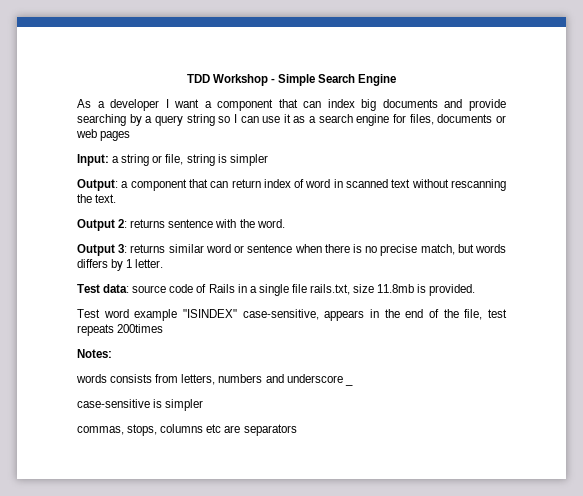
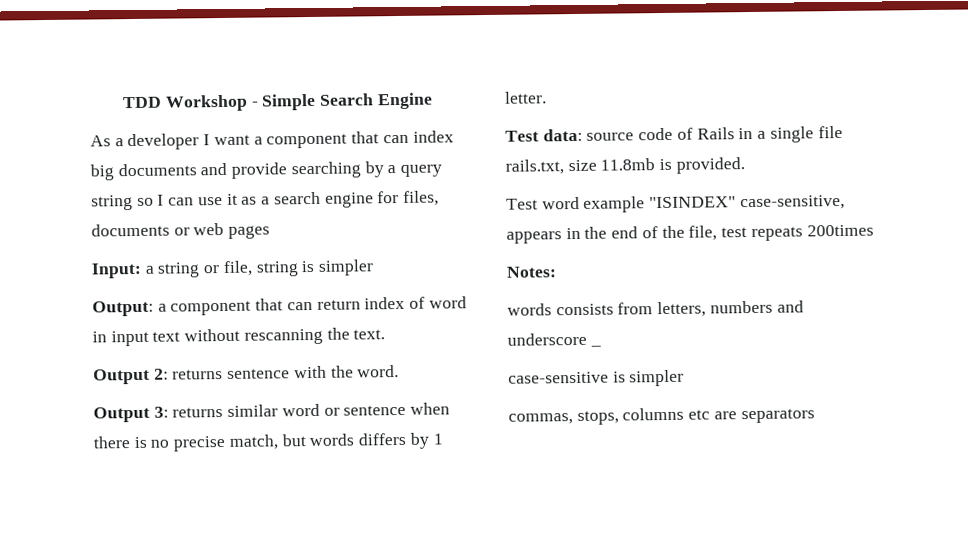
- Output: a component that can return index of word in scanned text without rescanning the text.
+ Output: a component that can return index of word in input text without rescanning the text.

